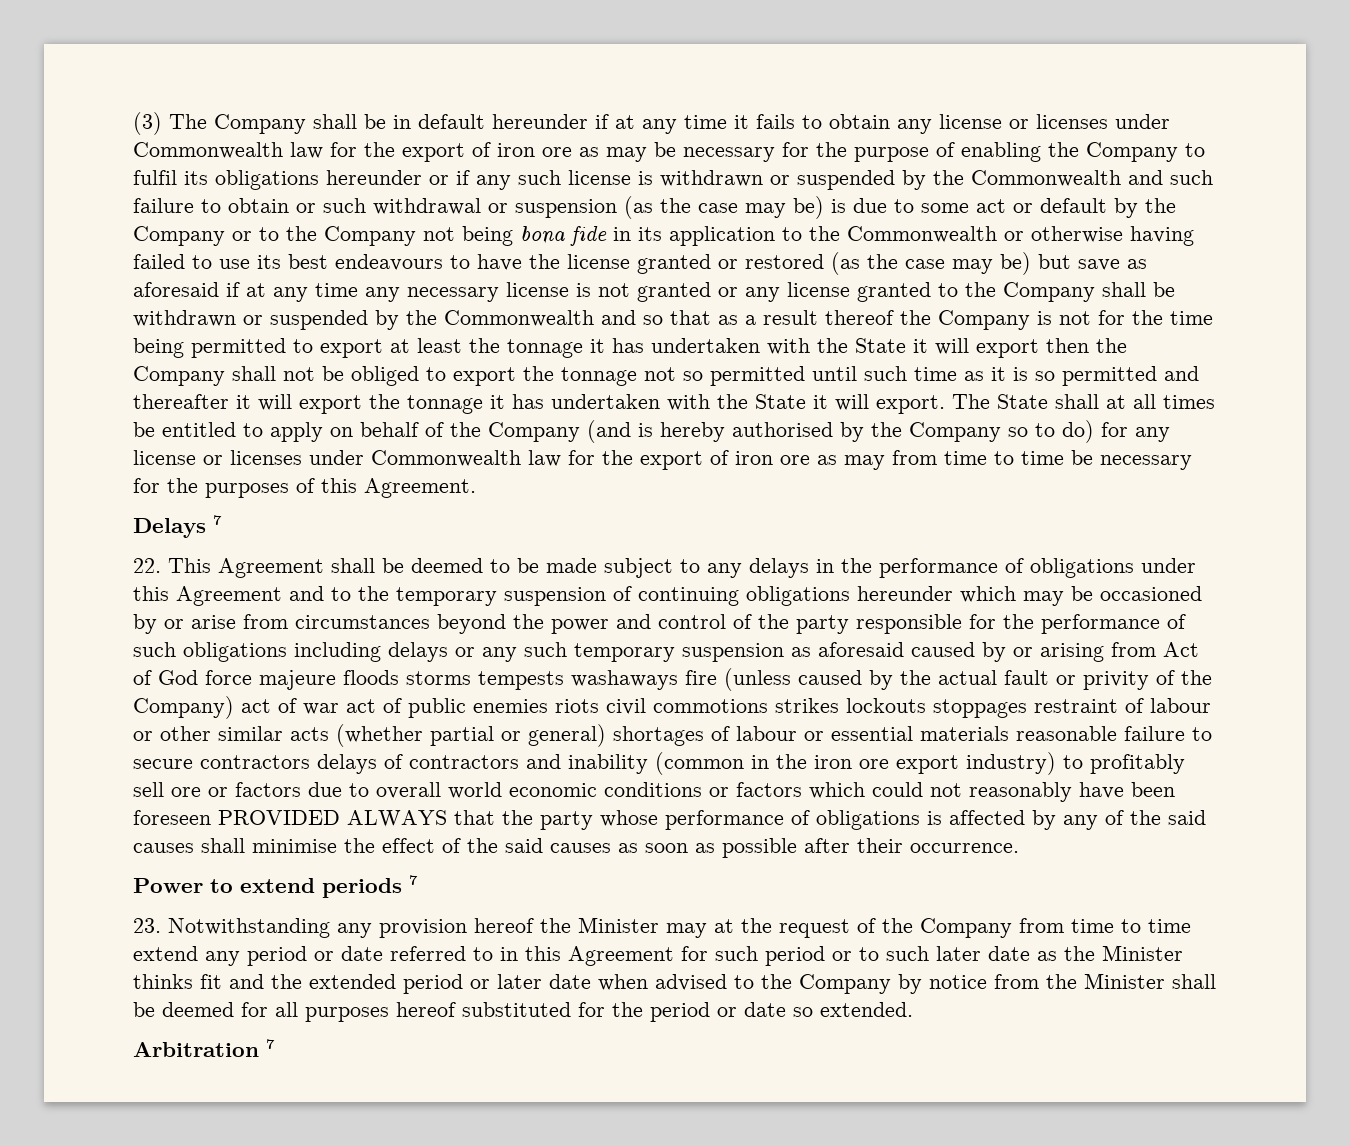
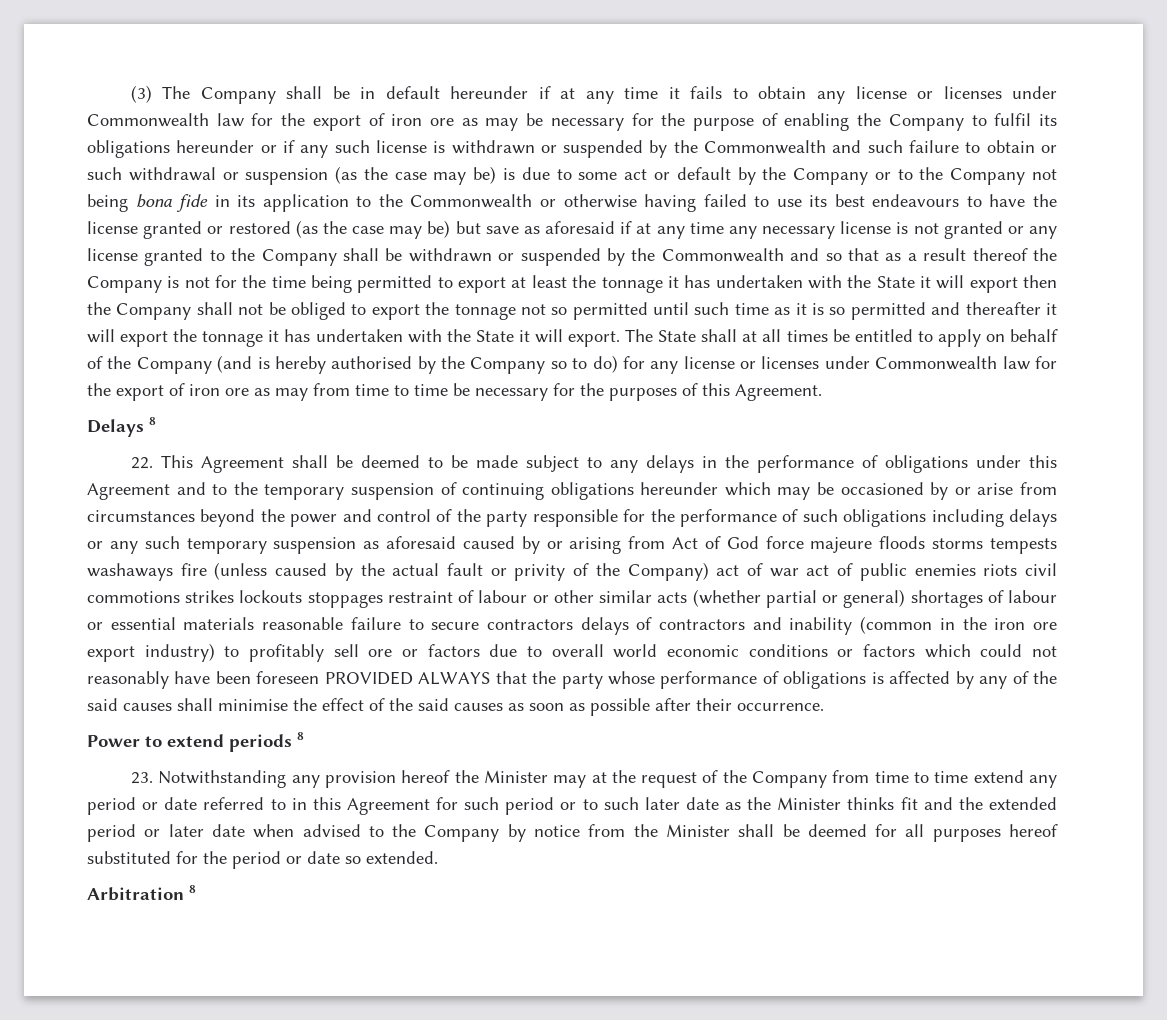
- Delays 7
+ Delays 8
- Power to extend periods 7
+ Power to extend periods 8
- Arbitration 7
+ Arbitration 8

